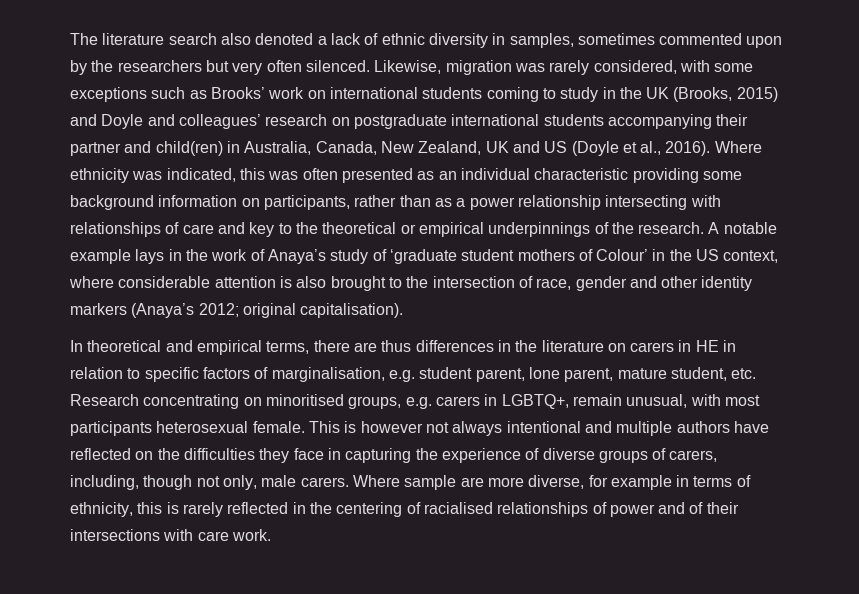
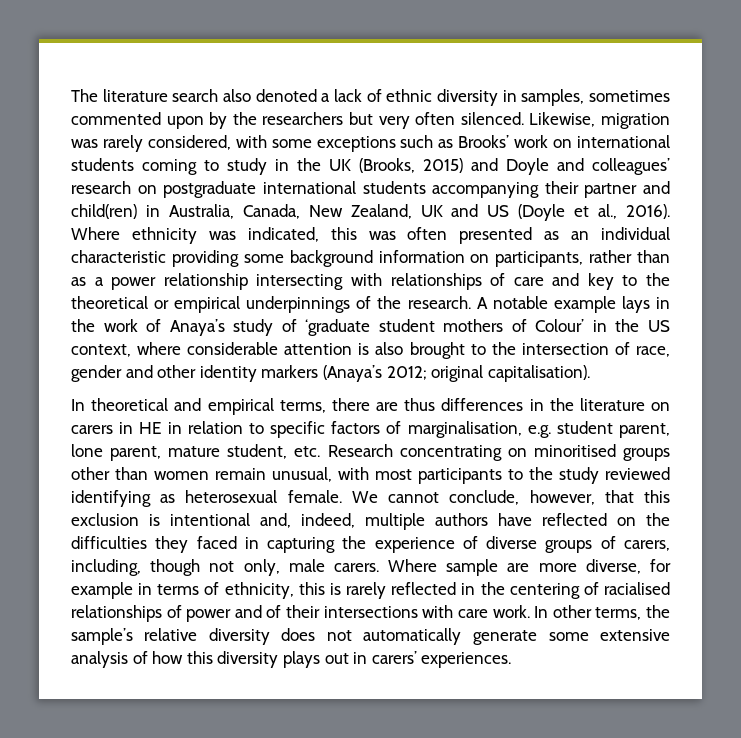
- In theoretical and empirical terms, there are thus differences in the literature on carers in HE in relation to specific factors of marginalisation, e.g. student parent, lone parent, mature student, etc. Research concentrating on minoritised groups, e.g. carers in LGBTQ+, remain unusual, with most participants heterosexual female. This is however not always intentional and multiple authors have reflected on the difficulties they face in capturing the experience of diverse groups of carers, including, though not only, male carers.
+ In theoretical and empirical terms, there are thus differences in the literature on carers in HE in relation to specific factors of marginalisation, e.g. student parent, lone parent, mature student, etc. Research concentrating on minoritised groups other than women remain unusual, with most participants to the study reviewed identifying as heterosexual female. We cannot conclude, however, that this exclusion is intentional and, indeed, multiple authors have reflected on the difficulties they faced in capturing the experience of diverse groups of carers, including, though not only, male carers.
+ In other terms, the sample’s relative diversity does not automatically generate some extensive analysis of how this diversity plays out in carers’ experiences.

